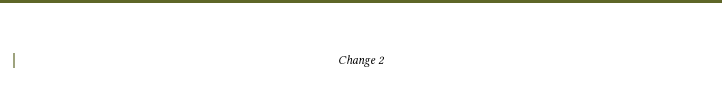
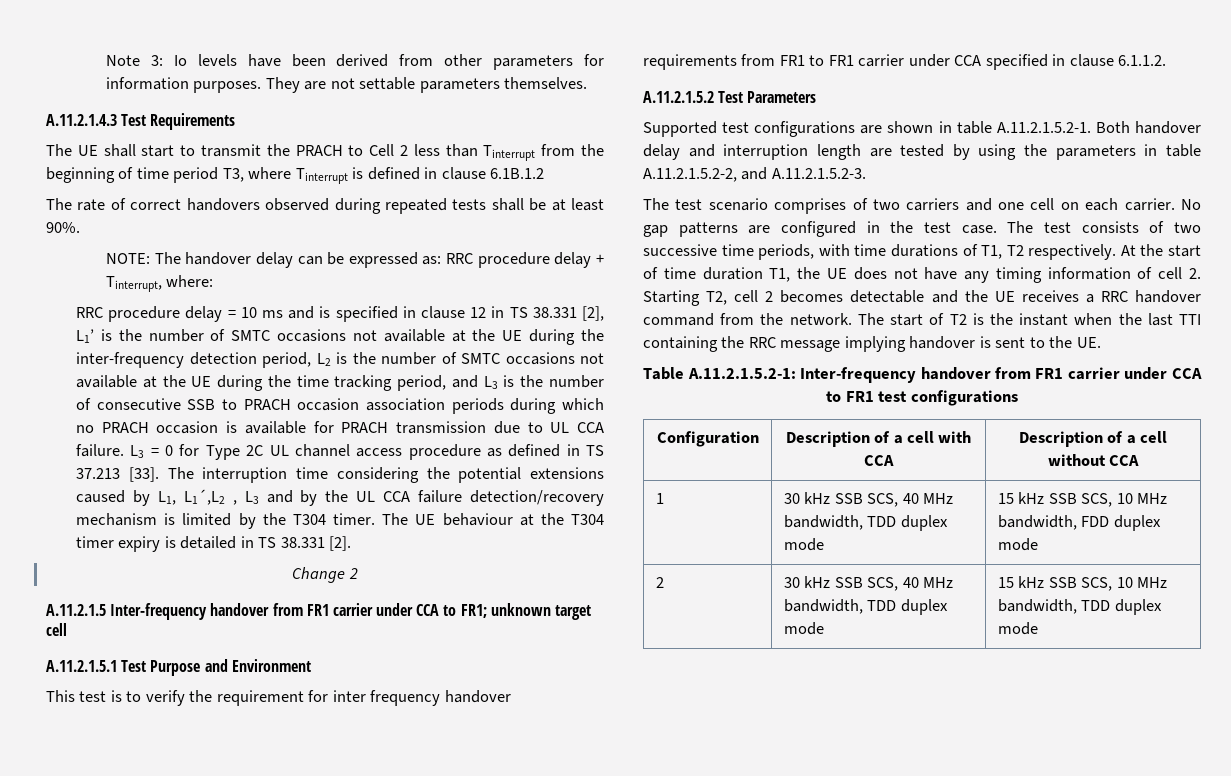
+ Note 3: Io levels have been derived from other parameters for information purposes. They are not settable parameters themselves.
+ A.11.2.1.4.3 Test Requirements
+ The UE shall start to transmit the PRACH to Cell 2 less than Tinterrupt from the beginning of time period T3, where Tinterrupt is defined in clause 6.1B.1.2
+ The rate of correct handovers observed during repeated tests shall be at least 90%.
+ NOTE: The handover delay can be expressed as: RRC procedure delay + Tinterrupt, where:
+ RRC procedure delay = 10 ms and is specified in clause 12 in TS 38.331 [2], L1’ is the number of SMTC occasions not available at the UE during the inter-frequency detection period, L2 is the number of SMTC occasions not available at the UE during the time tracking period, and L3 is the number of consecutive SSB to PRACH occasion association periods during which no PRACH occasion is available for PRACH transmission due to UL CCA failure. L3 = 0 for Type 2C UL channel access procedure as defined in TS 37.213 [33]. The interruption time considering the potential extensions caused by L1, L1´,L2 , L3 and by the UL CCA failure detection/recovery mechanism is limited by the T304 timer. The UE behaviour at the T304 timer expiry is detailed in TS 38.331 [2].
  Change 2
+ A.11.2.1.5 Inter-frequency handover from FR1 carrier under CCA to FR1; unknown target cell
+ A.11.2.1.5.1 Test Purpose and Environment
+ This test is to verify the requirement for inter frequency handover requirements from FR1 to FR1 carrier under CCA specified in clause 6.1.1.2.
+ A.11.2.1.5.2 Test Parameters
+ Supported test configurations are shown in table A.11.2.1.5.2-1. Both handover delay and interruption length are tested by using the parameters in table A.11.2.1.5.2-2, and A.11.2.1.5.2-3.
+ The test scenario comprises of two carriers and one cell on each carrier. No gap patterns are configured in the test case. The test consists of two successive time periods, with time durations of T1, T2 respectively. At the start of time duration T1, the UE does not have any timing information of cell 2. Starting T2, cell 2 becomes detectable and the UE receives a RRC handover command from the network. The start of T2 is the instant when the last TTI containing the RRC message implying handover is sent to the UE.
+ Table A.11.2.1.5.2-1: Inter-frequency handover from FR1 carrier under CCA to FR1 test configurations
+ Configuration | Description of a cell with CCA | Description of a cell without CCA
+ 1 | 30 kHz SSB SCS, 40 MHz bandwidth, TDD duplex mode | 15 kHz SSB SCS, 10 MHz bandwidth, FDD duplex mode
+ 2 | 30 kHz SSB SCS, 40 MHz bandwidth, TDD duplex mode | 15 kHz SSB SCS, 10 MHz bandwidth, TDD duplex mode

